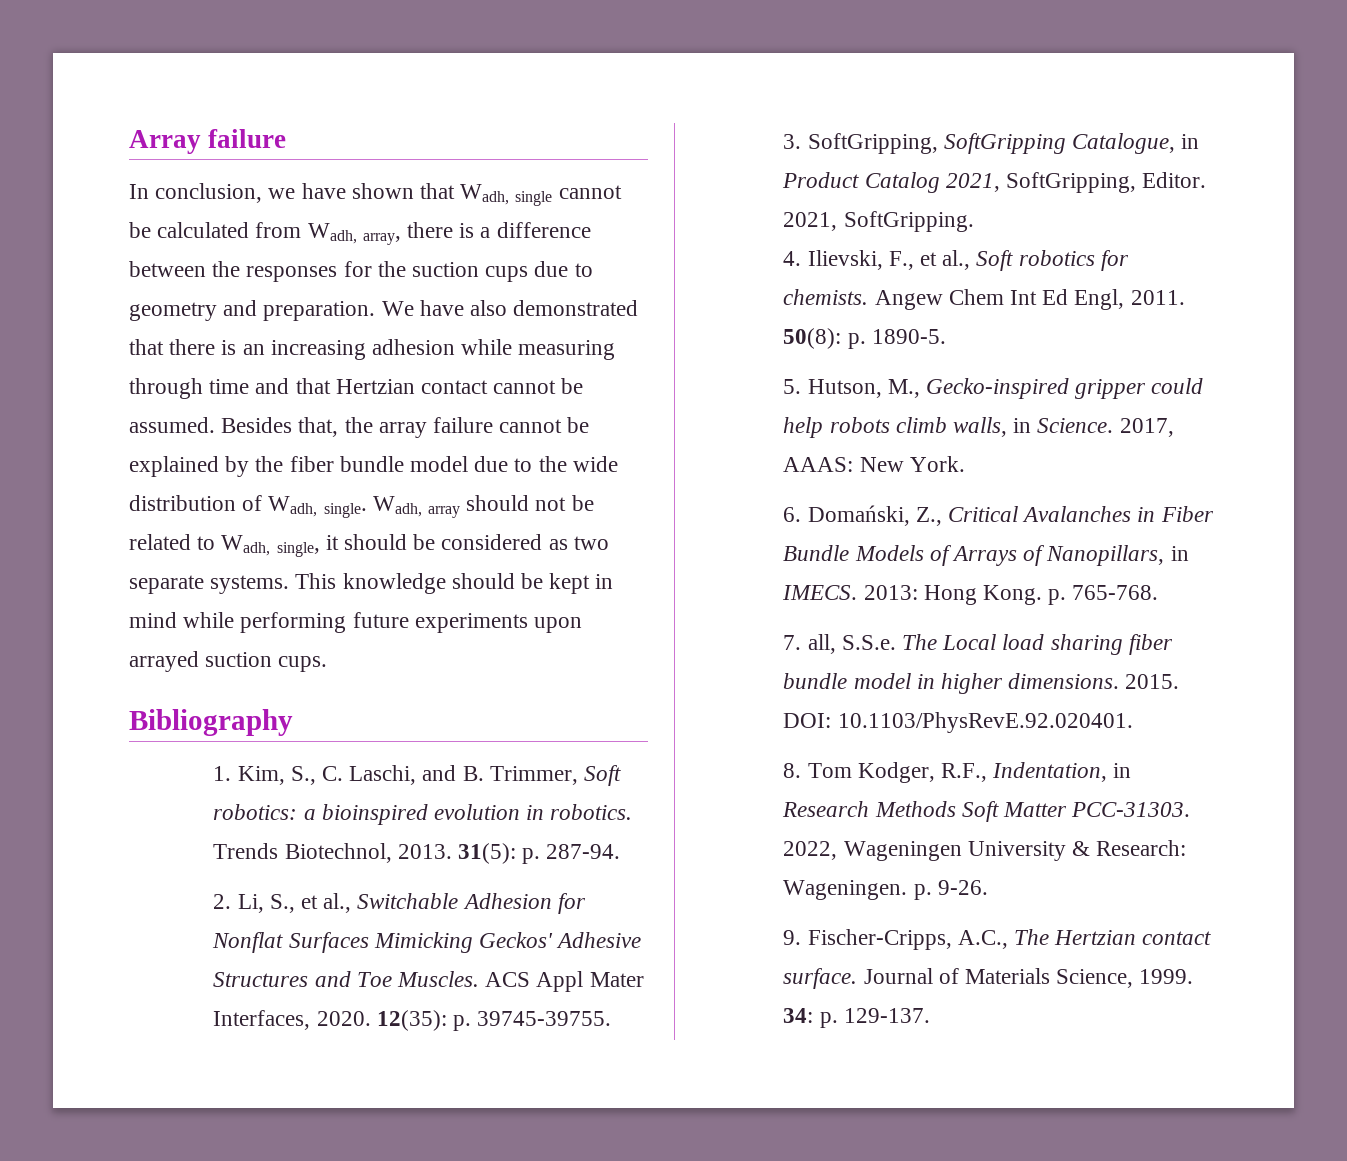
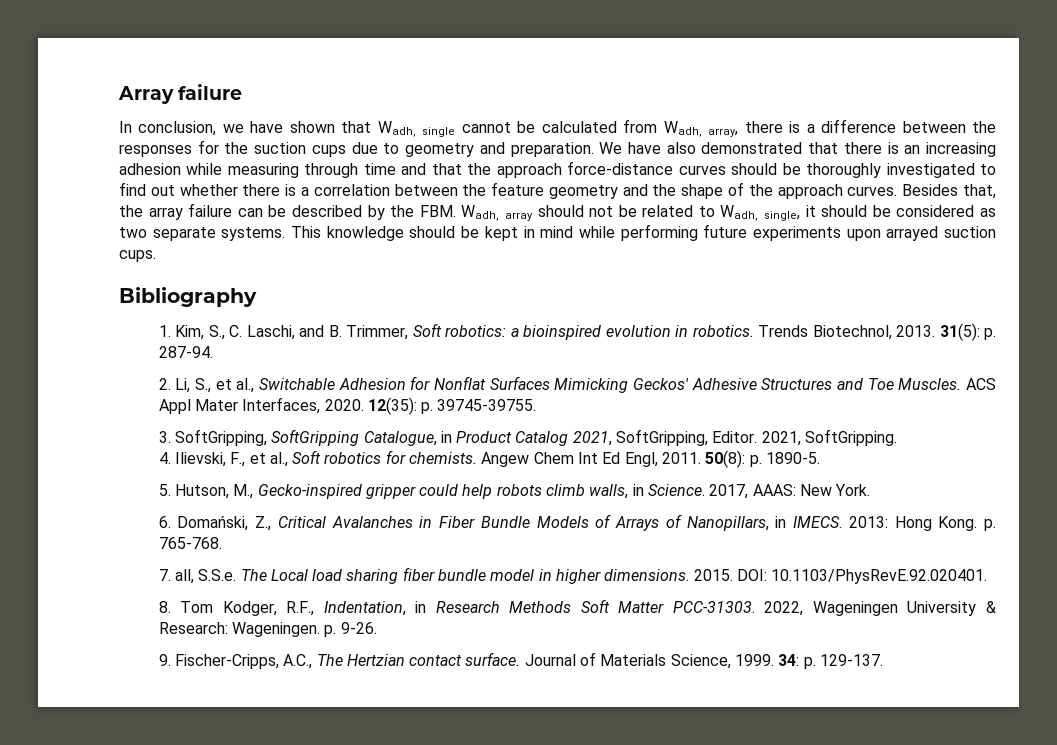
- We have also demonstrated that there is an increasing adhesion while measuring through time and that Hertzian contact cannot be assumed.
+ We have also demonstrated that there is an increasing adhesion while measuring through time and that the approach force-distance curves should be thoroughly investigated to find out whether there is a correlation between the feature geometry and the shape of the approach curves.
- Besides that, the array failure cannot be explained by the fiber bundle model due to the wide distribution of Wadh, single. Wadh, array should not be related to Wadh, single, it should be considered as two separate systems.
+ Besides that, the array failure can be described by the FBM. Wadh, array should not be related to Wadh, single, it should be considered as two separate systems.

